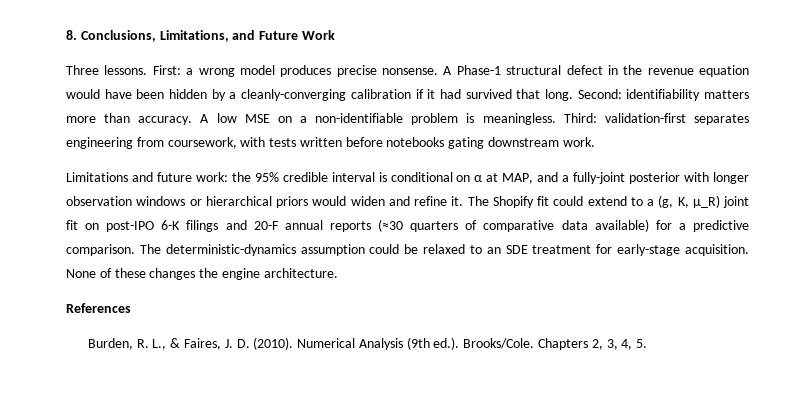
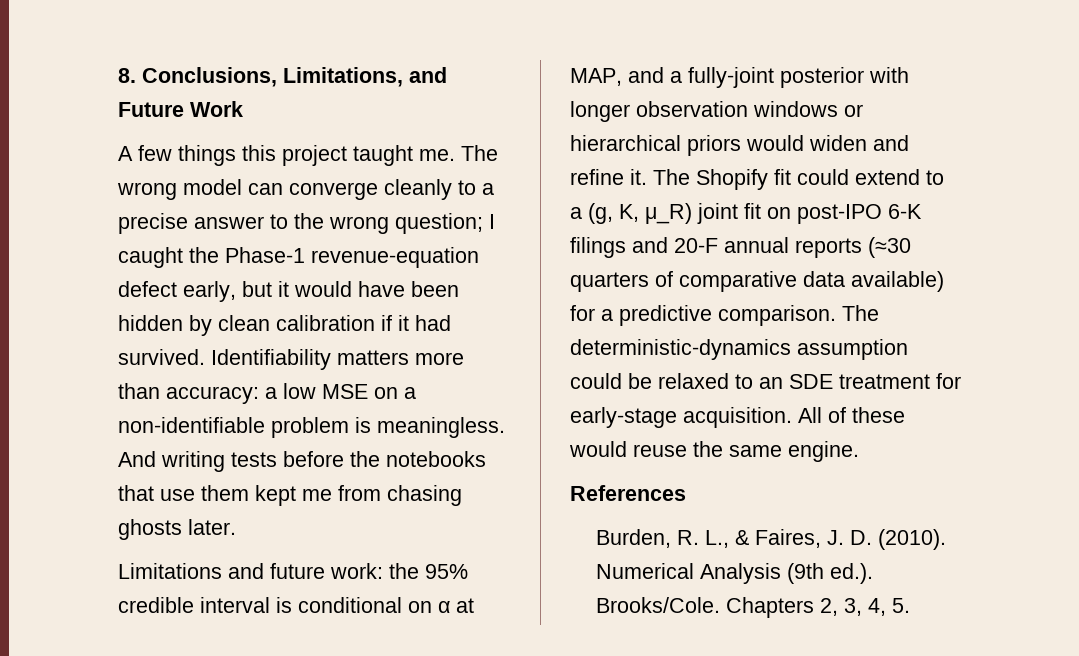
- Three lessons. First: a wrong model produces precise nonsense. A Phase-1 structural defect in the revenue equation would have been hidden by a cleanly-converging calibration if it had survived that long. Second: identifiability matters more than accuracy. A low MSE on a non-identifiable problem is meaningless.
+ A few things this project taught me. The wrong model can converge cleanly to a precise answer to the wrong question; I caught the Phase-1 revenue-equation defect early, but it would have been hidden by clean calibration if it had survived. Identifiability matters more than accuracy: a low MSE on a non-identifiable problem is meaningless.
- Third: validation-first separates engineering from coursework, with tests written before notebooks gating downstream work.
+ And writing tests before the notebooks that use them kept me from chasing ghosts later.
- The deterministic-dynamics assumption could be relaxed to an SDE treatment for early-stage acquisition. None of these changes the engine architecture.
+ The deterministic-dynamics assumption could be relaxed to an SDE treatment for early-stage acquisition. All of these would reuse the same engine.

